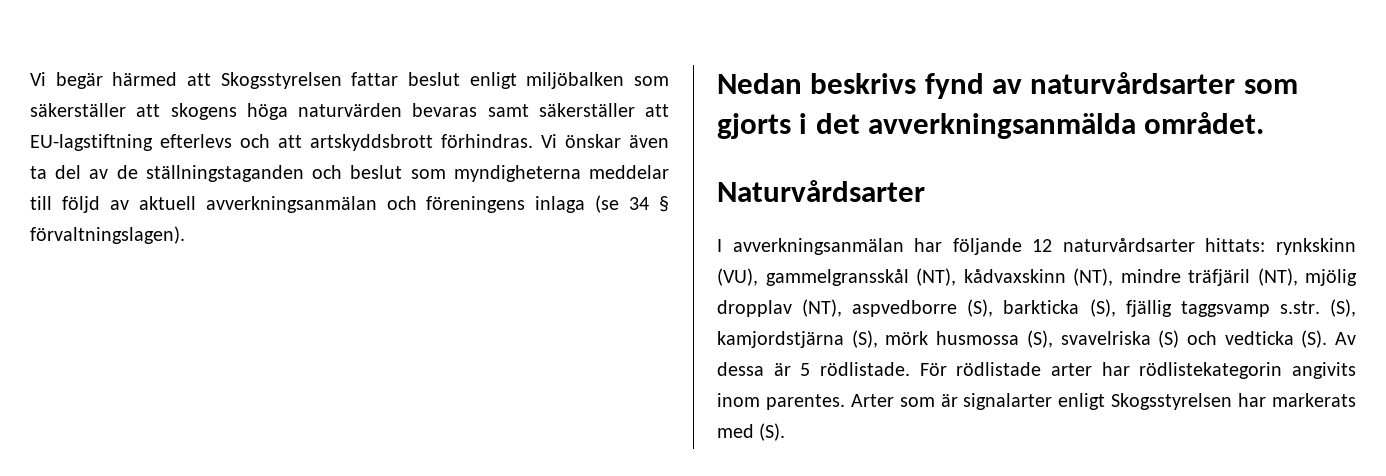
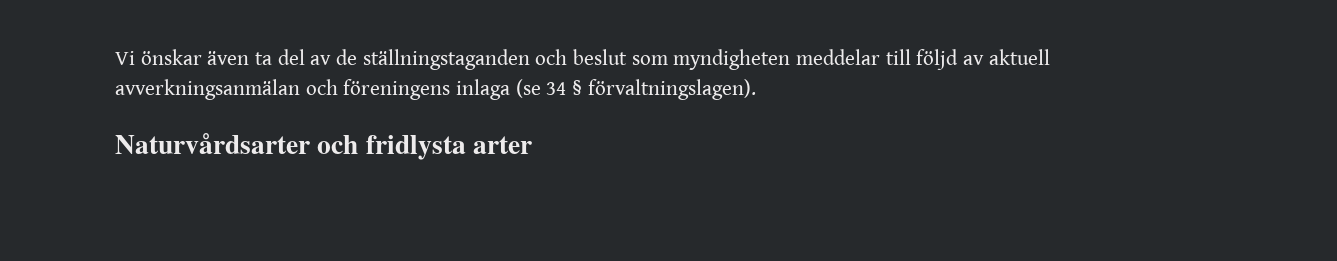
- Vi begär härmed att Skogsstyrelsen fattar beslut enligt miljöbalken som säkerställer att skogens höga naturvärden bevaras samt säkerställer att EU-lagstiftning efterlevs och att artskyddsbrott förhindras. Vi önskar även ta del av de ställningstaganden och beslut som myndigheterna meddelar till följd av aktuell avverkningsanmälan och föreningens inlaga (se 34 § förvaltningslagen).
+ Vi önskar även ta del av de ställningstaganden och beslut som myndigheten meddelar till följd av aktuell avverkningsanmälan och föreningens inlaga (se 34 § förvaltningslagen).
- Nedan beskrivs fynd av naturvårdsarter som gjorts i det avverkningsanmälda området.
- Naturvårdsarter
- I avverkningsanmälan har följande 12 naturvårdsarter hittats: rynkskinn (VU), gammelgransskål (NT), kådvaxskinn (NT), mindre träfjäril (NT), mjölig dropplav (NT), aspvedborre (S), barkticka (S), fjällig taggsvamp s.str. (S), kamjordstjärna (S), mörk husmossa (S), svavelriska (S) och vedticka (S). Av dessa är 5 rödlistade. För rödlistade arter har rödlistekategorin angivits inom parentes. Arter som är signalarter enligt Skogsstyrelsen har markerats med (S).
+ Naturvårdsarter och fridlysta arter

